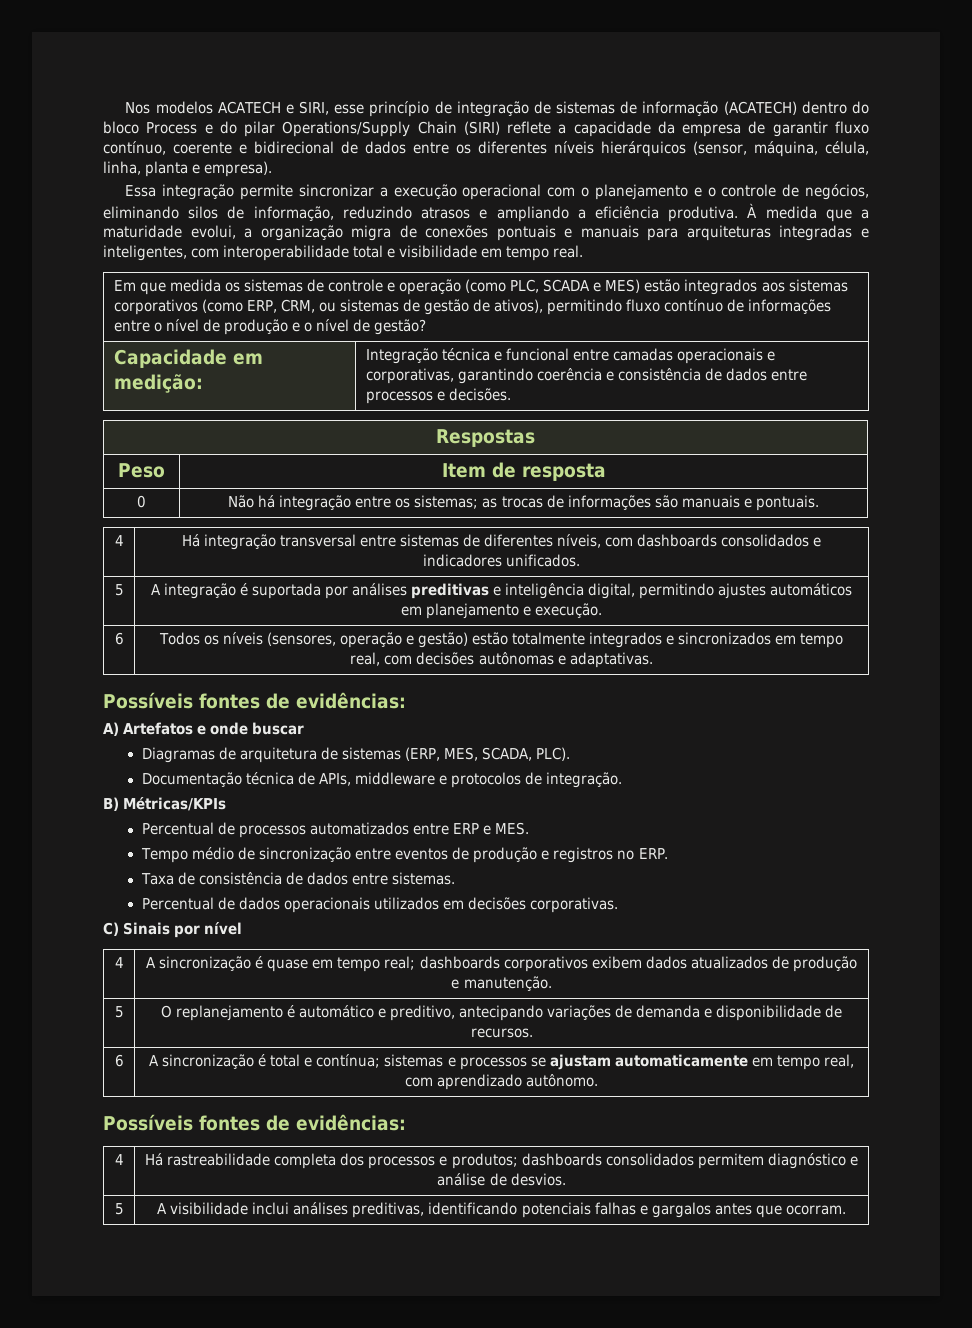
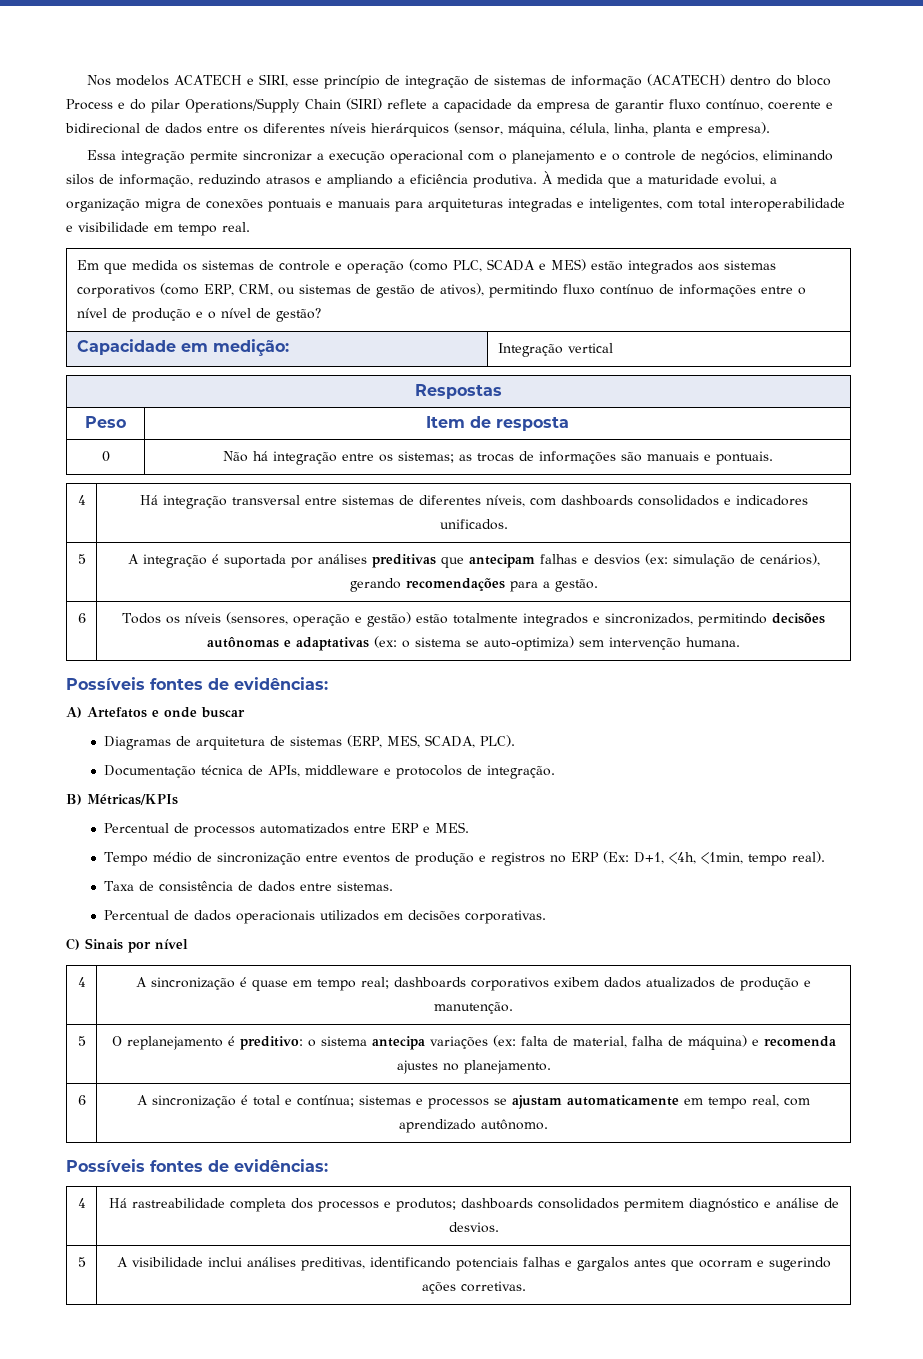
- À medida que a maturidade evolui, a organização migra de conexões pontuais e manuais para arquiteturas integradas e inteligentes, com interoperabilidade total e visibilidade em tempo real.
+ À medida que a maturidade evolui, a organização migra de conexões pontuais e manuais para arquiteturas integradas e inteligentes, com total interoperabilidade e visibilidade em tempo real.
- Capacidade em medição: | Integração técnica e funcional entre camadas operacionais e corporativas, garantindo coerência e consistência de dados entre processos e decisões.
+ Capacidade em medição: | Integração vertical
- 5 | A integração é suportada por análises preditivas e inteligência digital, permitindo ajustes automáticos em planejamento e execução.
+ 5 | A integração é suportada por análises preditivas que antecipam falhas e desvios (ex: simulação de cenários), gerando recomendações para a gestão.
- 6 | Todos os níveis (sensores, operação e gestão) estão totalmente integrados e sincronizados em tempo real, com decisões autônomas e adaptativas.
+ 6 | Todos os níveis (sensores, operação e gestão) estão totalmente integrados e sincronizados, permitindo decisões autônomas e adaptativas (ex: o sistema se auto-optimiza) sem intervenção humana.
- Tempo médio de sincronização entre eventos de produção e registros no ERP.
+ Tempo médio de sincronização entre eventos de produção e registros no ERP (Ex: D+1, <4h, <1min, tempo real).
- 5 | O replanejamento é automático e preditivo, antecipando variações de demanda e disponibilidade de recursos.
+ 5 | O replanejamento é preditivo: o sistema antecipa variações (ex: falta de material, falha de máquina) e recomenda ajustes no planejamento.
- 5 | A visibilidade inclui análises preditivas, identificando potenciais falhas e gargalos antes que ocorram.
+ 5 | A visibilidade inclui análises preditivas, identificando potenciais falhas e gargalos antes que ocorram e sugerindo ações corretivas.

